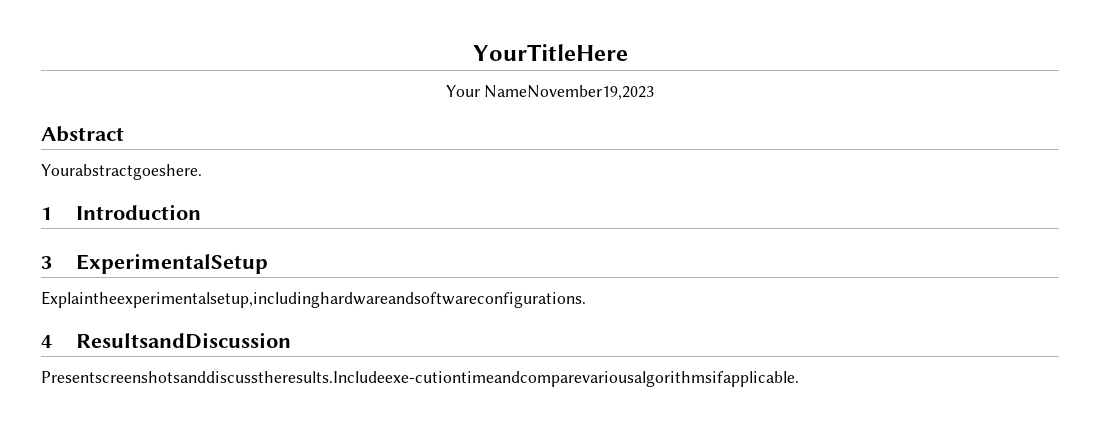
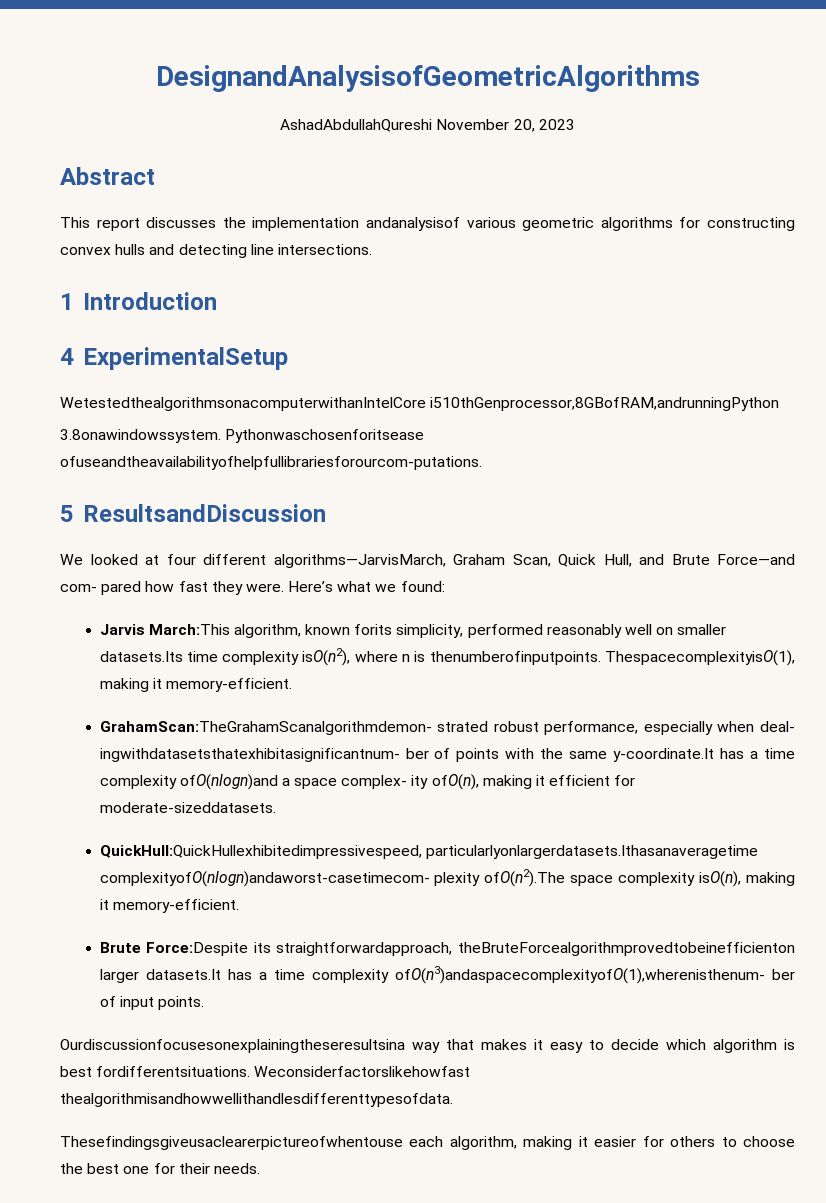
- YourTitleHere
- Your NameNovember19,2023
+ DesignandAnalysisofGeometricAlgorithms
+ AshadAbdullahQureshi November 20, 2023
  Abstract
- Yourabstractgoeshere.
+ This report discusses the implementation andanalysisof various geometric algorithms for constructing convex hulls and detecting line intersections.
- 3 ExperimentalSetup
+ 4 ExperimentalSetup
- Explaintheexperimentalsetup,includinghardwareandsoftwareconfigurations.
- 4 ResultsandDiscussion
- Presentscreenshotsanddiscusstheresults.Includeexe-cutiontimeandcomparevariousalgorithmsifapplicable.
+ WetestedthealgorithmsonacomputerwithanIntelCore i510thGenprocessor,8GBofRAM,andrunningPython
+ 3.8onawindowssystem. Pythonwaschosenforitsease ofuseandtheavailabilityofhelpfullibrariesforourcom-putations.
+ 5 ResultsandDiscussion
+ We looked at four different algorithms—JarvisMarch, Graham Scan, Quick Hull, and Brute Force—and com- pared how fast they were. Here’s what we found:
+ Jarvis March:This algorithm, known forits simplicity, performed reasonably well on smaller datasets.Its time complexity isO(n2), where n is thenumberofinputpoints. ThespacecomplexityisO(1), making it memory-efficient.
+ GrahamScan:TheGrahamScanalgorithmdemon- strated robust performance, especially when deal- ingwithdatasetsthatexhibitasignificantnum- ber of points with the same y-coordinate.It has a time complexity ofO(nlogn)and a space complex- ity ofO(n), making it efficient for moderate-sizeddatasets.
+ QuickHull:QuickHullexhibitedimpressivespeed, particularlyonlargerdatasets.Ithasanaveragetime complexityofO(nlogn)andaworst-casetimecom- plexity ofO(n2).The space complexity isO(n), making it memory-efficient.
+ Brute Force:Despite its straightforwardapproach, theBruteForcealgorithmprovedtobeinefficienton larger datasets.It has a time complexity ofO(n3)andaspacecomplexityofO(1),wherenisthenum- ber of input points.
+ Ourdiscussionfocusesonexplainingtheseresultsina way that makes it easy to decide which algorithm is best fordifferentsituations. Weconsiderfactorslikehowfast thealgorithmisandhowwellithandlesdifferenttypesofdata.
+ Thesefindingsgiveusaclearerpictureofwhentouse each algorithm, making it easier for others to choose the best one for their needs.

